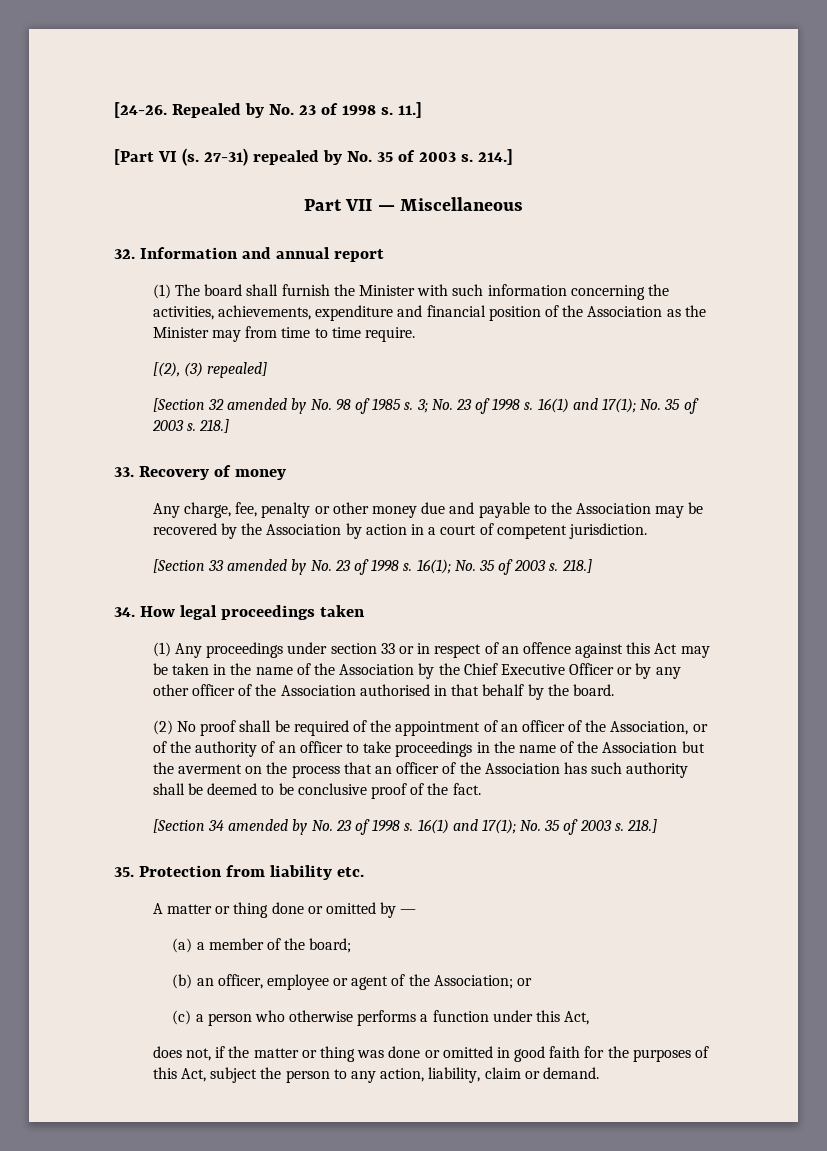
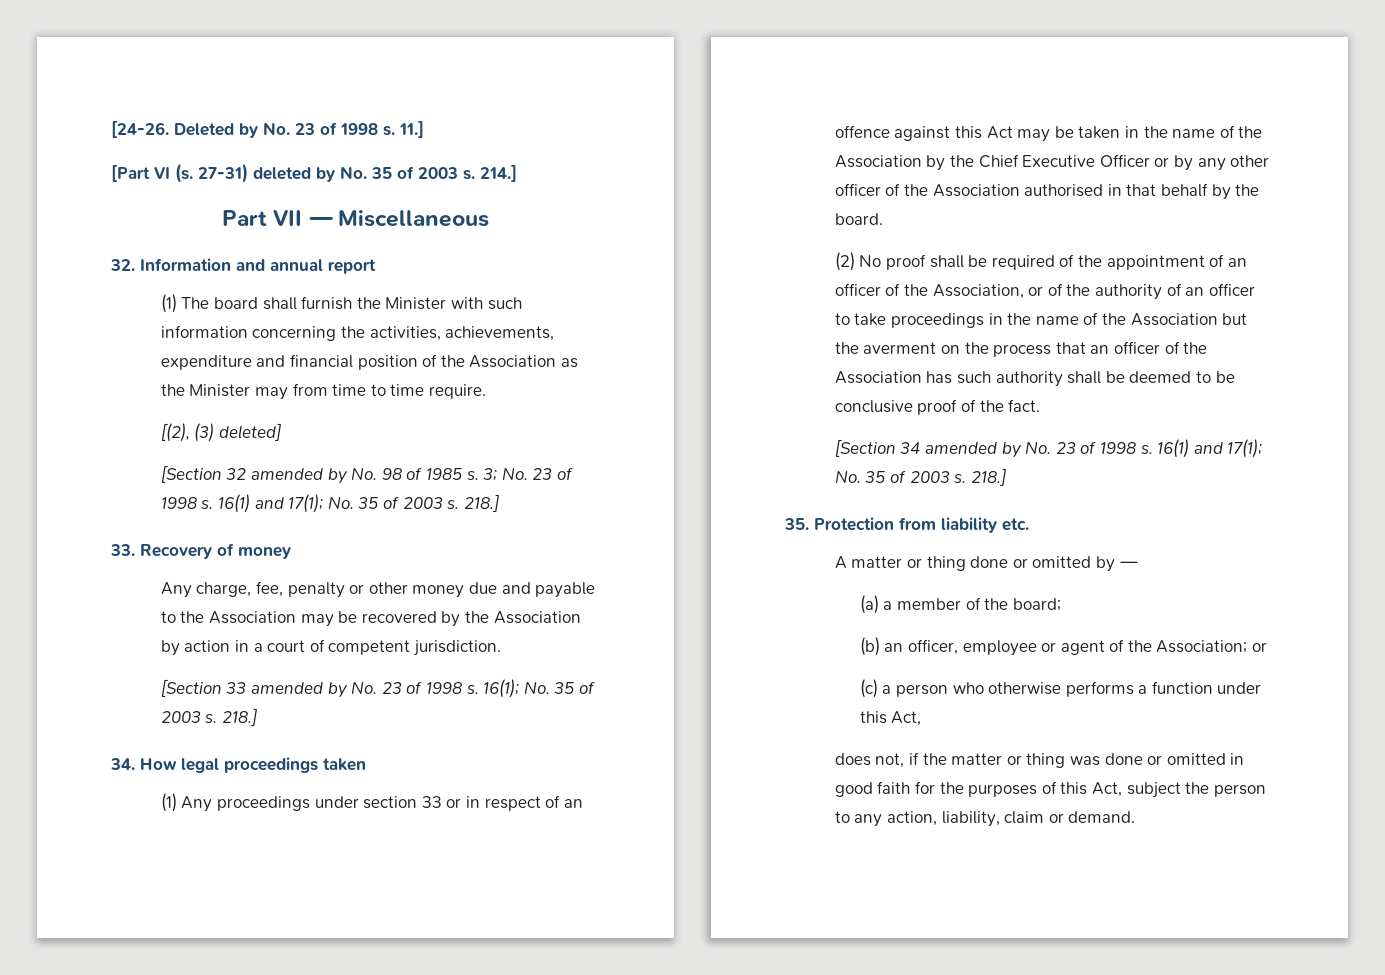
- Repealed by No. 23 of 1998 s.
+ Deleted by No. 23 of 1998 s.
- 27-31) repealed by No. 35 of 2003 s.
+ 27-31) deleted by No. 35 of 2003 s.
- [(2), (3) repealed]
+ [(2), (3) deleted]

